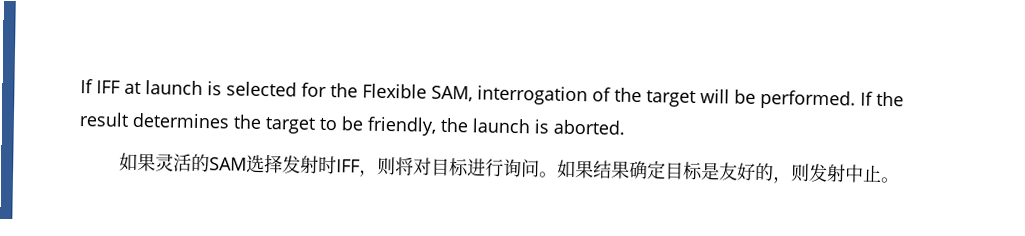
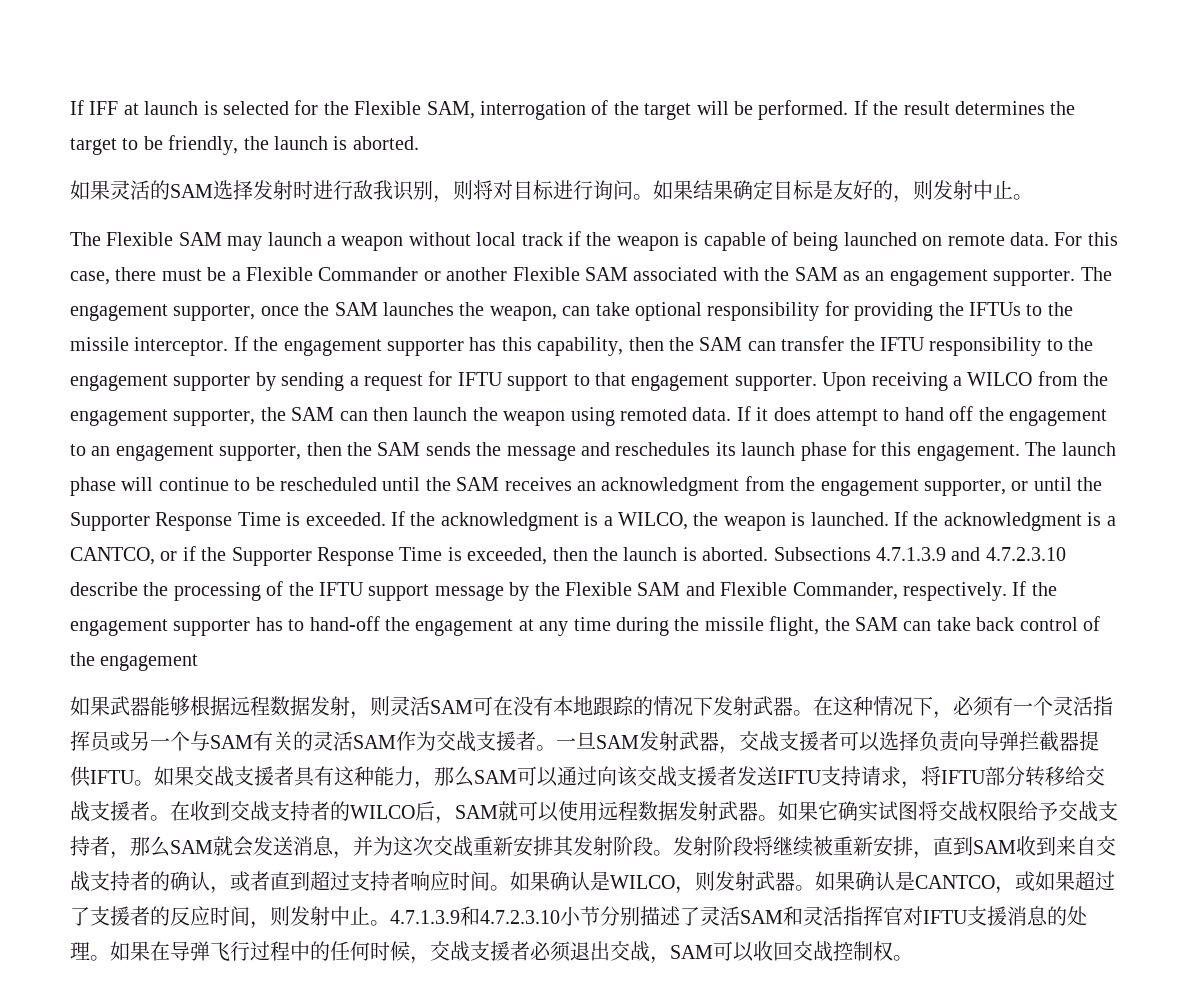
- 如果灵活的SAM选择发射时IFF，则将对目标进行询问。
+ 如果灵活的SAM选择发射时进行敌我识别，则将对目标进行询问。
+ The Flexible SAM may launch a weapon without local track if the weapon is capable of being launched on remote data. For this case, there must be a Flexible Commander or another Flexible SAM associated with the SAM as an engagement supporter. The engagement supporter, once the SAM launches the weapon, can take optional responsibility for providing the IFTUs to the missile interceptor. If the engagement supporter has this capability, then the SAM can transfer the IFTU responsibility to the engagement supporter by sending a request for IFTU support to that engagement supporter. Upon receiving a WILCO from the engagement supporter, the SAM can then launch the weapon using remoted data. If it does attempt to hand off the engagement to an engagement supporter, then the SAM sends the message and reschedules its launch phase for this engagement. The launch phase will continue to be rescheduled until the SAM receives an acknowledgment from the engagement supporter, or until the Supporter Response Time is exceeded. If the acknowledgment is a WILCO, the weapon is launched. If the acknowledgment is a CANTCO, or if the Supporter Response Time is exceeded, then the launch is aborted. Subsections 4.7.1.3.9 and 4.7.2.3.10 describe the processing of the IFTU support message by the Flexible SAM and Flexible Commander, respectively. If the engagement supporter has to hand-off the engagement at any time during the missile flight, the SAM can take back control of the engagement
+ 如果武器能够根据远程数据发射，则灵活SAM可在没有本地跟踪的情况下发射武器。在这种情况下，必须有一个灵活指挥员或另一个与SAM有关的灵活SAM作为交战支援者。一旦SAM发射武器，交战支援者可以选择负责向导弹拦截器提供IFTU。如果交战支援者具有这种能力，那么SAM可以通过向该交战支援者发送IFTU支持请求，将IFTU部分转移给交战支援者。在收到交战支持者的WILCO后，SAM就可以使用远程数据发射武器。如果它确实试图将交战权限给予交战支持者，那么SAM就会发送消息，并为这次交战重新安排其发射阶段。发射阶段将继续被重新安排，直到SAM收到来自交战支持者的确认，或者直到超过支持者响应时间。如果确认是WILCO，则发射武器。如果确认是CANTCO，或如果超过了支援者的反应时间，则发射中止。4.7.1.3.9和4.7.2.3.10小节分别描述了灵活SAM和灵活指挥官对IFTU支援消息的处理。如果在导弹飞行过程中的任何时候，交战支援者必须退出交战，SAM可以收回交战控制权。

